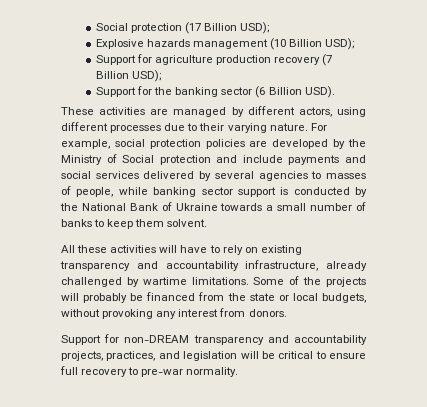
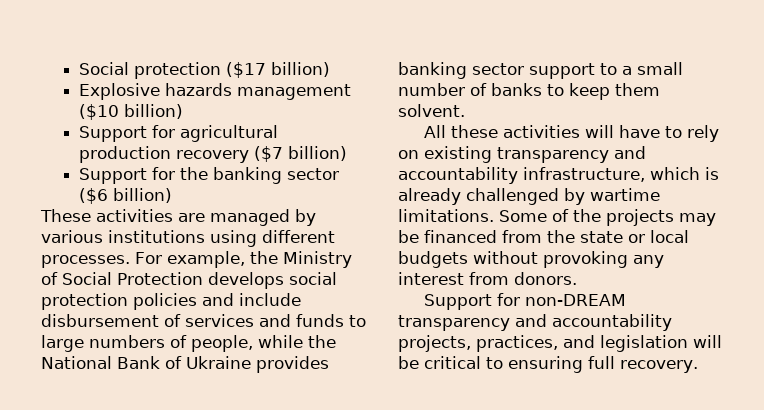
- Social protection (17 Billion USD);
+ Social protection ($17 billion)
- Explosive hazards management (10 Billion USD);
- Support for agriculture production recovery (7 Billion USD);
+ Explosive hazards management ($10 billion)
+ Support for agricultural production recovery ($7 billion)
- Support for the banking sector (6 Billion USD).
+ Support for the banking sector ($6 billion)
- These activities are managed by different actors, using different processes due to their varying nature. For example, social protection policies are developed by the Ministry of Social protection and include payments and social services delivered by several agencies to masses of people, while banking sector support is conducted by the National Bank of Ukraine towards a small number of banks to keep them solvent.
+ These activities are managed by various institutions using different processes. For example, the Ministry of Social Protection develops social protection policies and include disbursement of services and funds to large numbers of people, while the National Bank of Ukraine provides banking sector support to a small number of banks to keep them solvent.
- All these activities will have to rely on existing transparency and accountability infrastructure, already challenged by wartime limitations.
+ All these activities will have to rely on existing transparency and accountability infrastructure, which is already challenged by wartime limitations.
- Some of the projects will probably be financed from the state or local budgets, without provoking any interest from donors.
+ Some of the projects may be financed from the state or local budgets without provoking any interest from donors.
- Support for non-DREAM transparency and accountability projects, practices, and legislation will be critical to ensure full recovery to pre-war normality.
+ Support for non-DREAM transparency and accountability projects, practices, and legislation will be critical to ensuring full recovery.

